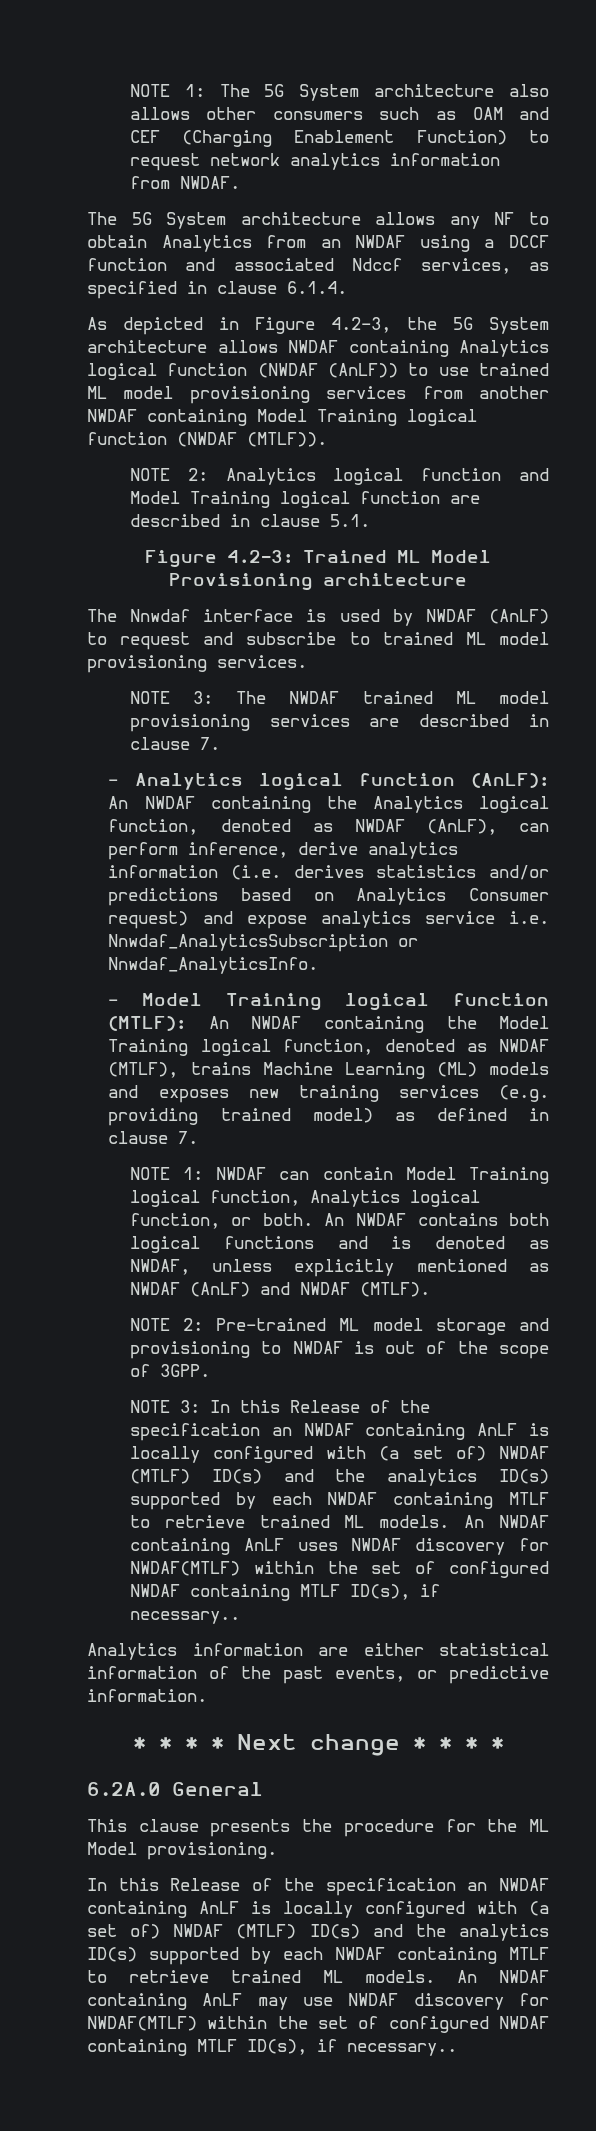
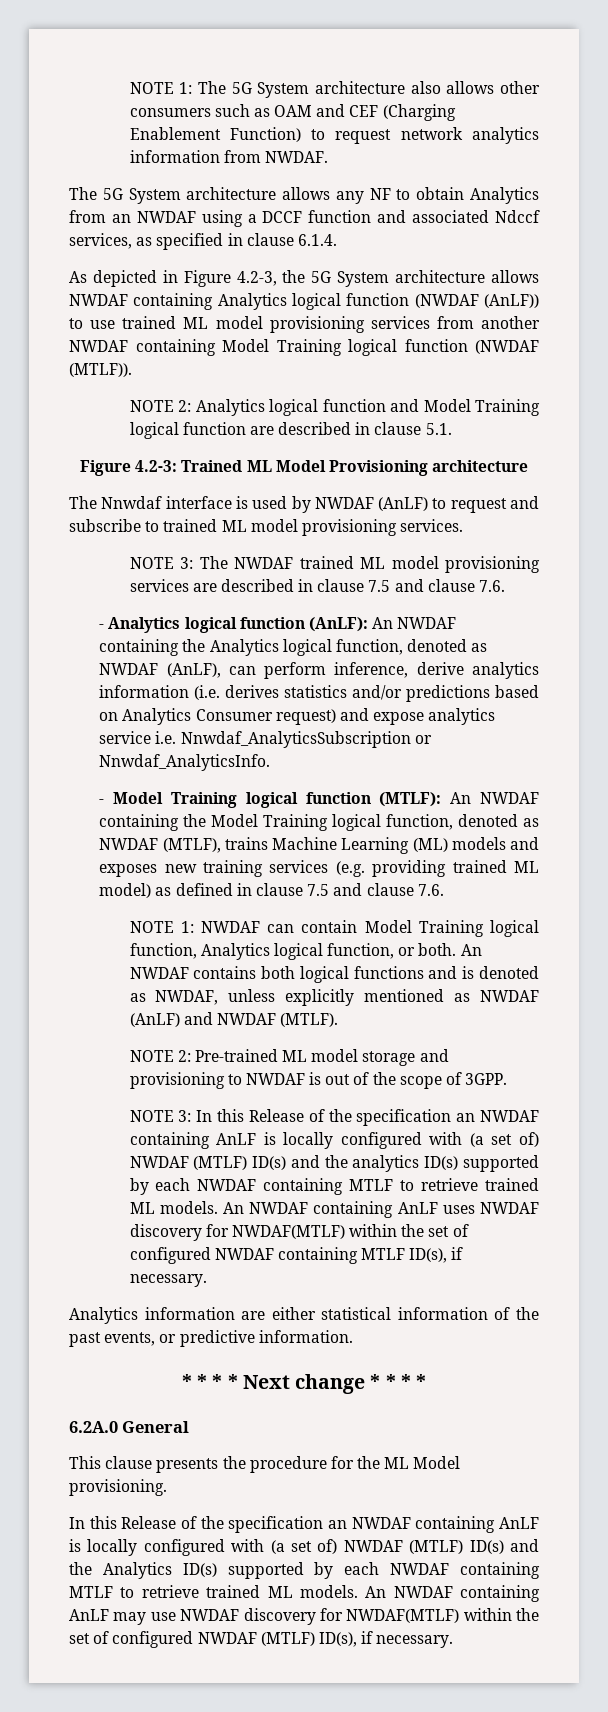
- NOTE 3: The NWDAF trained ML model provisioning services are described in clause 7.
+ NOTE 3: The NWDAF trained ML model provisioning services are described in clause 7.5 and clause 7.6.
- - Model Training logical function (MTLF): An NWDAF containing the Model Training logical function, denoted as NWDAF (MTLF), trains Machine Learning (ML) models and exposes new training services (e.g. providing trained model) as defined in clause 7.
+ - Model Training logical function (MTLF): An NWDAF containing the Model Training logical function, denoted as NWDAF (MTLF), trains Machine Learning (ML) models and exposes new training services (e.g. providing trained ML model) as defined in clause 7.5 and clause 7.6.
- An NWDAF containing AnLF uses NWDAF discovery for NWDAF(MTLF) within the set of configured NWDAF containing MTLF ID(s), if necessary..
+ An NWDAF containing AnLF uses NWDAF discovery for NWDAF(MTLF) within the set of configured NWDAF containing MTLF ID(s), if necessary.
  This clause presents the procedure for the ML Model provisioning.
- In this Release of the specification an NWDAF containing AnLF is locally configured with (a set of) NWDAF (MTLF) ID(s) and the analytics ID(s) supported by each NWDAF containing MTLF to retrieve trained ML models.
+ In this Release of the specification an NWDAF containing AnLF is locally configured with (a set of) NWDAF (MTLF) ID(s) and the Analytics ID(s) supported by each NWDAF containing MTLF to retrieve trained ML models.
- An NWDAF containing AnLF may use NWDAF discovery for NWDAF(MTLF) within the set of configured NWDAF containing MTLF ID(s), if necessary..
+ An NWDAF containing AnLF may use NWDAF discovery for NWDAF(MTLF) within the set of configured NWDAF (MTLF) ID(s), if necessary.

